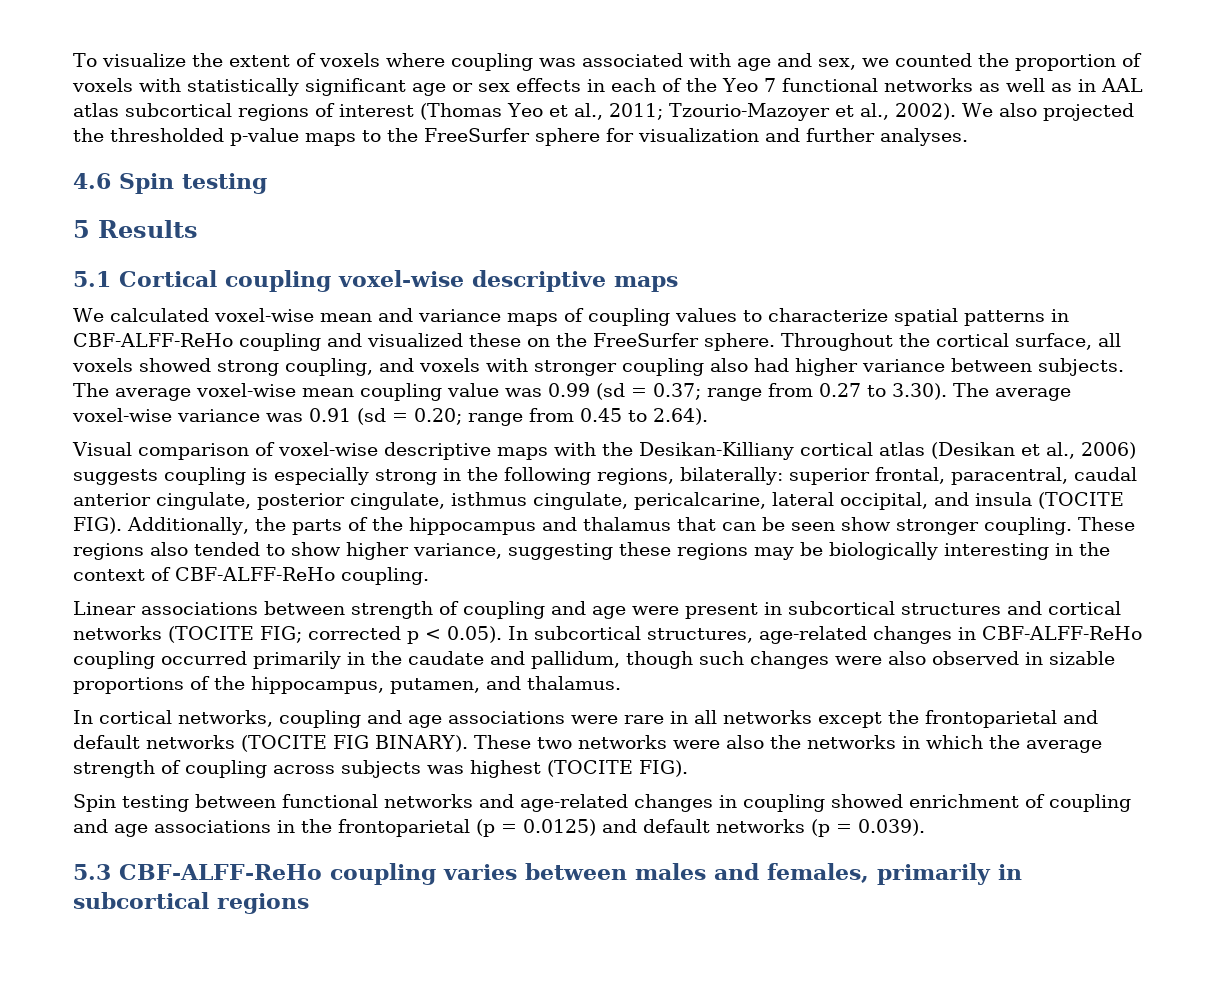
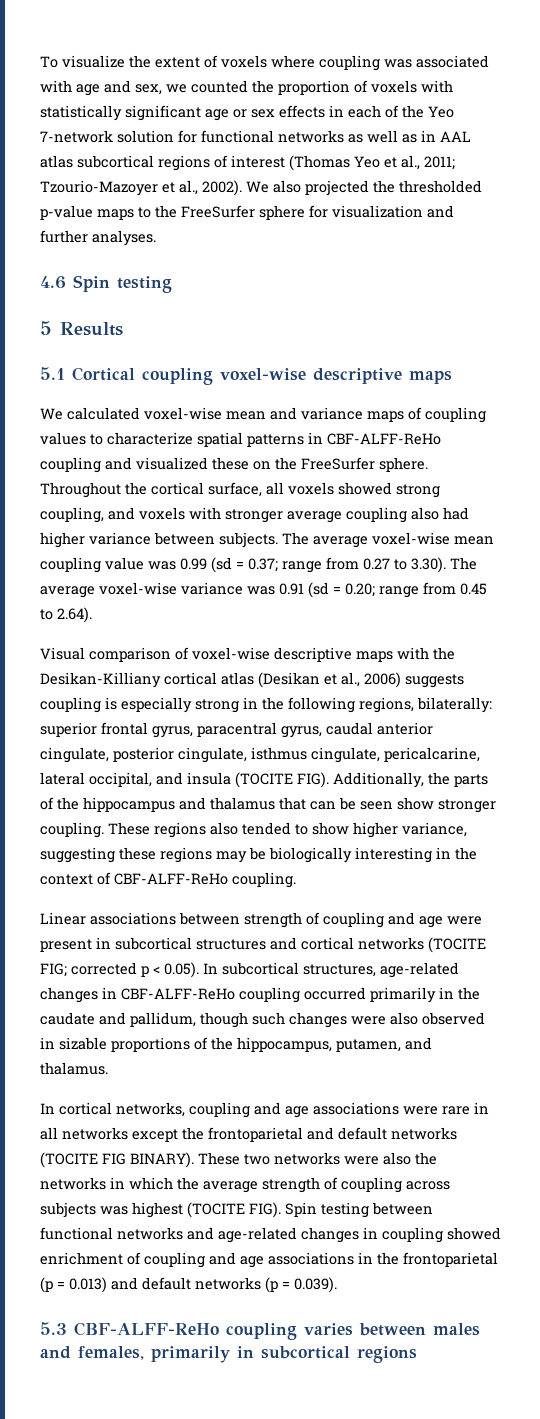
- To visualize the extent of voxels where coupling was associated with age and sex, we counted the proportion of voxels with statistically significant age or sex effects in each of the Yeo 7 functional networks as well as in AAL atlas subcortical regions of interest (Thomas Yeo et al., 2011; Tzourio-Mazoyer et al., 2002).
+ To visualize the extent of voxels where coupling was associated with age and sex, we counted the proportion of voxels with statistically significant age or sex effects in each of the Yeo 7-network solution for functional networks as well as in AAL atlas subcortical regions of interest (Thomas Yeo et al., 2011; Tzourio-Mazoyer et al., 2002).
- Throughout the cortical surface, all voxels showed strong coupling, and voxels with stronger coupling also had higher variance between subjects.
+ Throughout the cortical surface, all voxels showed strong coupling, and voxels with stronger average coupling also had higher variance between subjects.
- Visual comparison of voxel-wise descriptive maps with the Desikan-Killiany cortical atlas (Desikan et al., 2006) suggests coupling is especially strong in the following regions, bilaterally: superior frontal, paracentral, caudal anterior cingulate, posterior cingulate, isthmus cingulate, pericalcarine, lateral occipital, and insula (TOCITE FIG).
+ Visual comparison of voxel-wise descriptive maps with the Desikan-Killiany cortical atlas (Desikan et al., 2006) suggests coupling is especially strong in the following regions, bilaterally: superior frontal gyrus, paracentral gyrus, caudal anterior cingulate, posterior cingulate, isthmus cingulate, pericalcarine, lateral occipital, and insula (TOCITE FIG).
- These two networks were also the networks in which the average strength of coupling across subjects was highest (TOCITE FIG).
- Spin testing between functional networks and age-related changes in coupling showed enrichment of coupling and age associations in the frontoparietal (p = 0.0125) and default networks (p = 0.039).
+ These two networks were also the networks in which the average strength of coupling across subjects was highest (TOCITE FIG). Spin testing between functional networks and age-related changes in coupling showed enrichment of coupling and age associations in the frontoparietal (p = 0.013) and default networks (p = 0.039).

